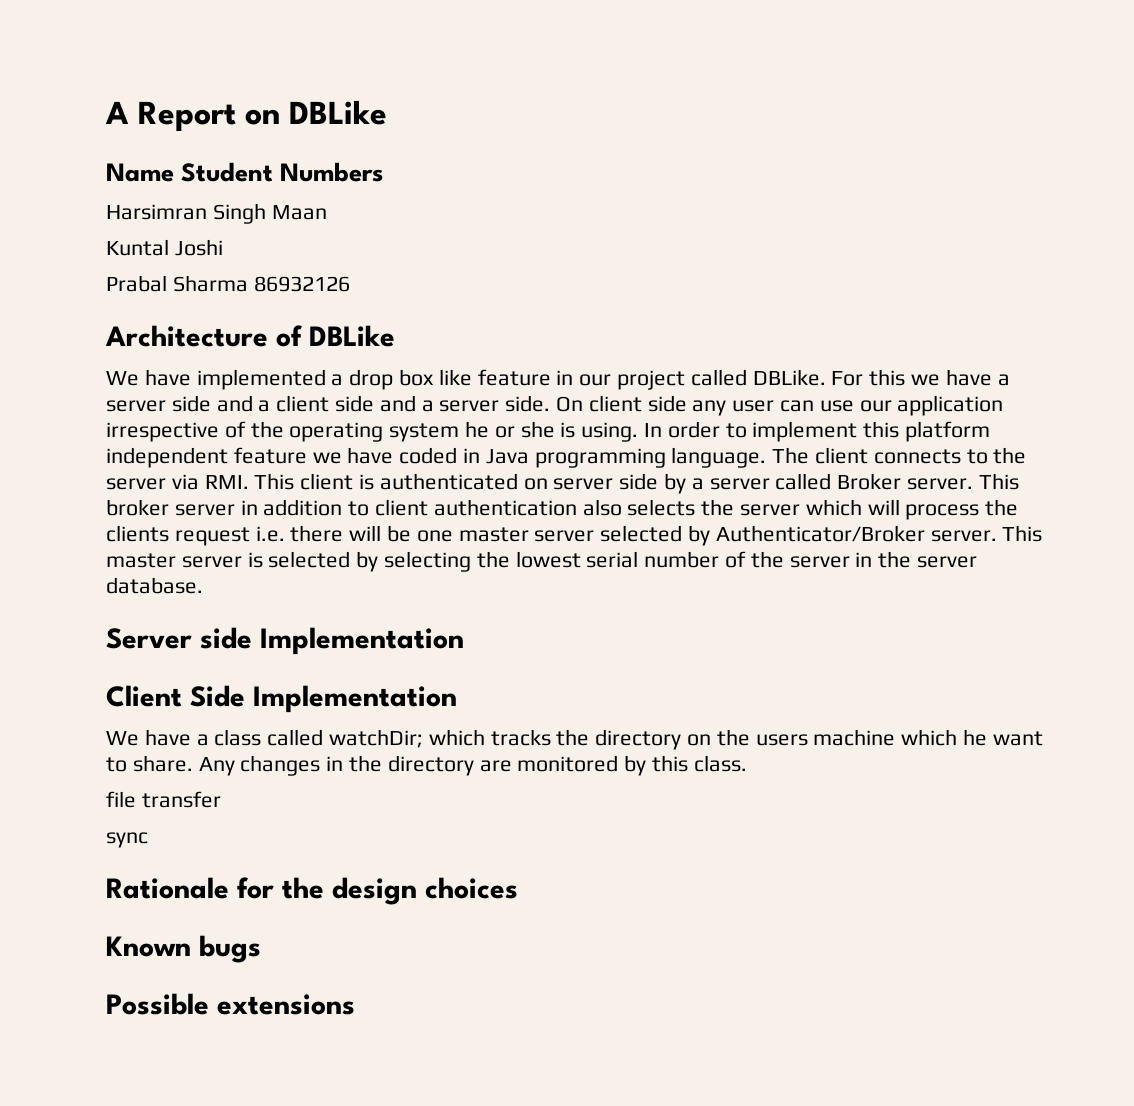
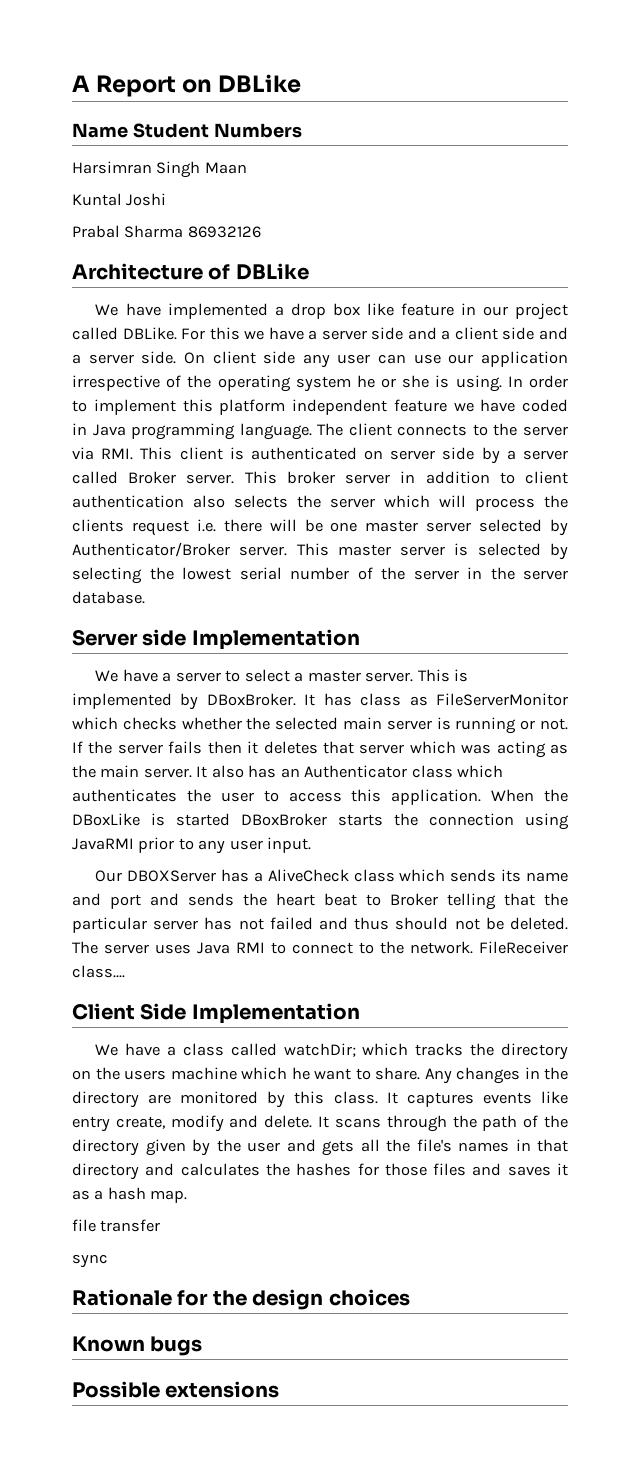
+ We have a server to select a master server. This is implemented by DBoxBroker. It has class as FileServerMonitor which checks whether the selected main server is running or not. If the server fails then it deletes that server which was acting as the main server. It also has an Authenticator class which authenticates the user to access this application. When the DBoxLike is started DBoxBroker starts the connection using JavaRMI prior to any user input.
+ Our DBOXServer has a AliveCheck class which sends its name and port and sends the heart beat to Broker telling that the particular server has not failed and thus should not be deleted. The server uses Java RMI to connect to the network. FileReceiver class....
+ It captures events like entry create, modify and delete. It scans through the path of the directory given by the user and gets all the file's names in that directory and calculates the hashes for those files and saves it as a hash map.

